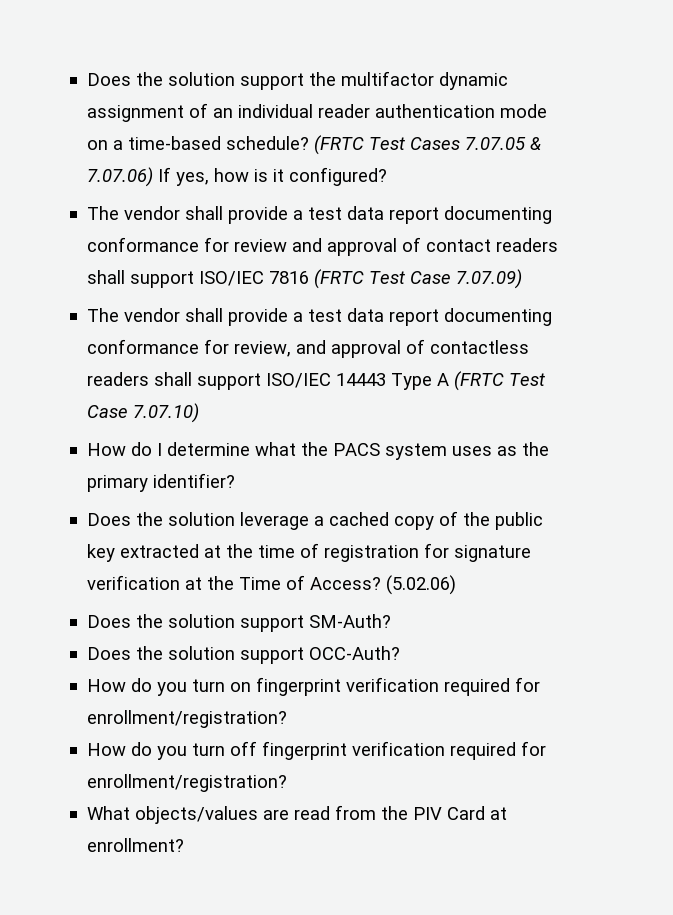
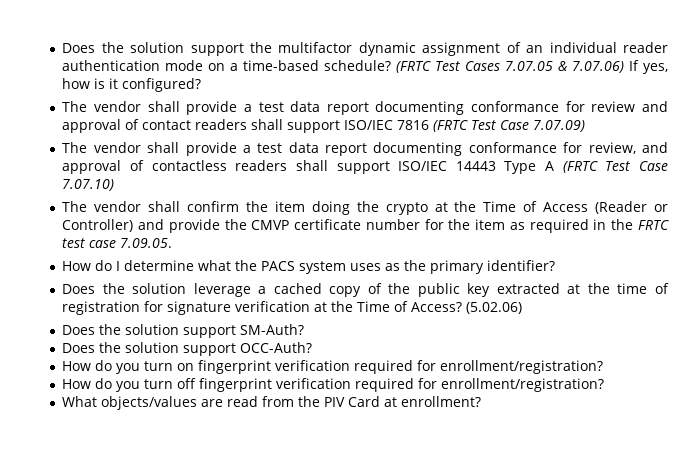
+ The vendor shall confirm the item doing the crypto at the Time of Access (Reader or Controller) and provide the CMVP certificate number for the item as required in the FRTC test case 7.09.05.

